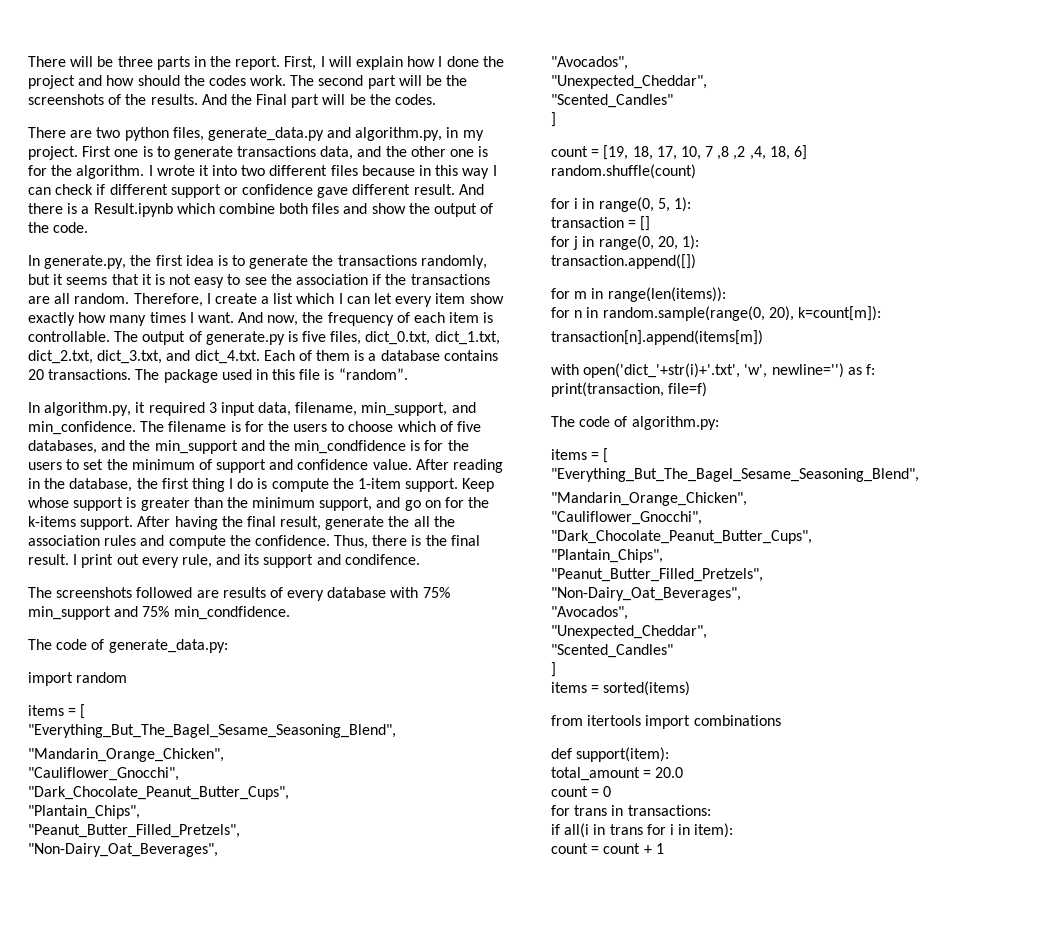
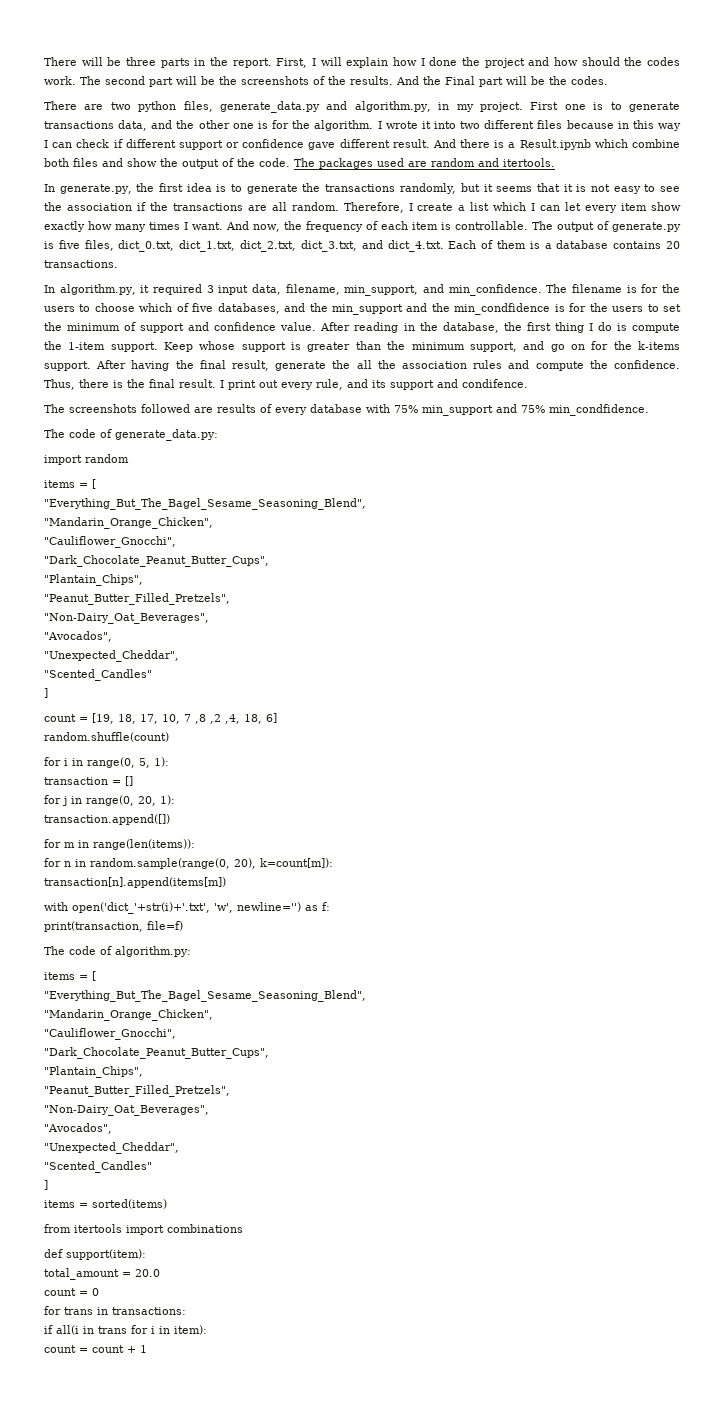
+ The packages used are random and itertools.
- The package used in this file is “random”.

